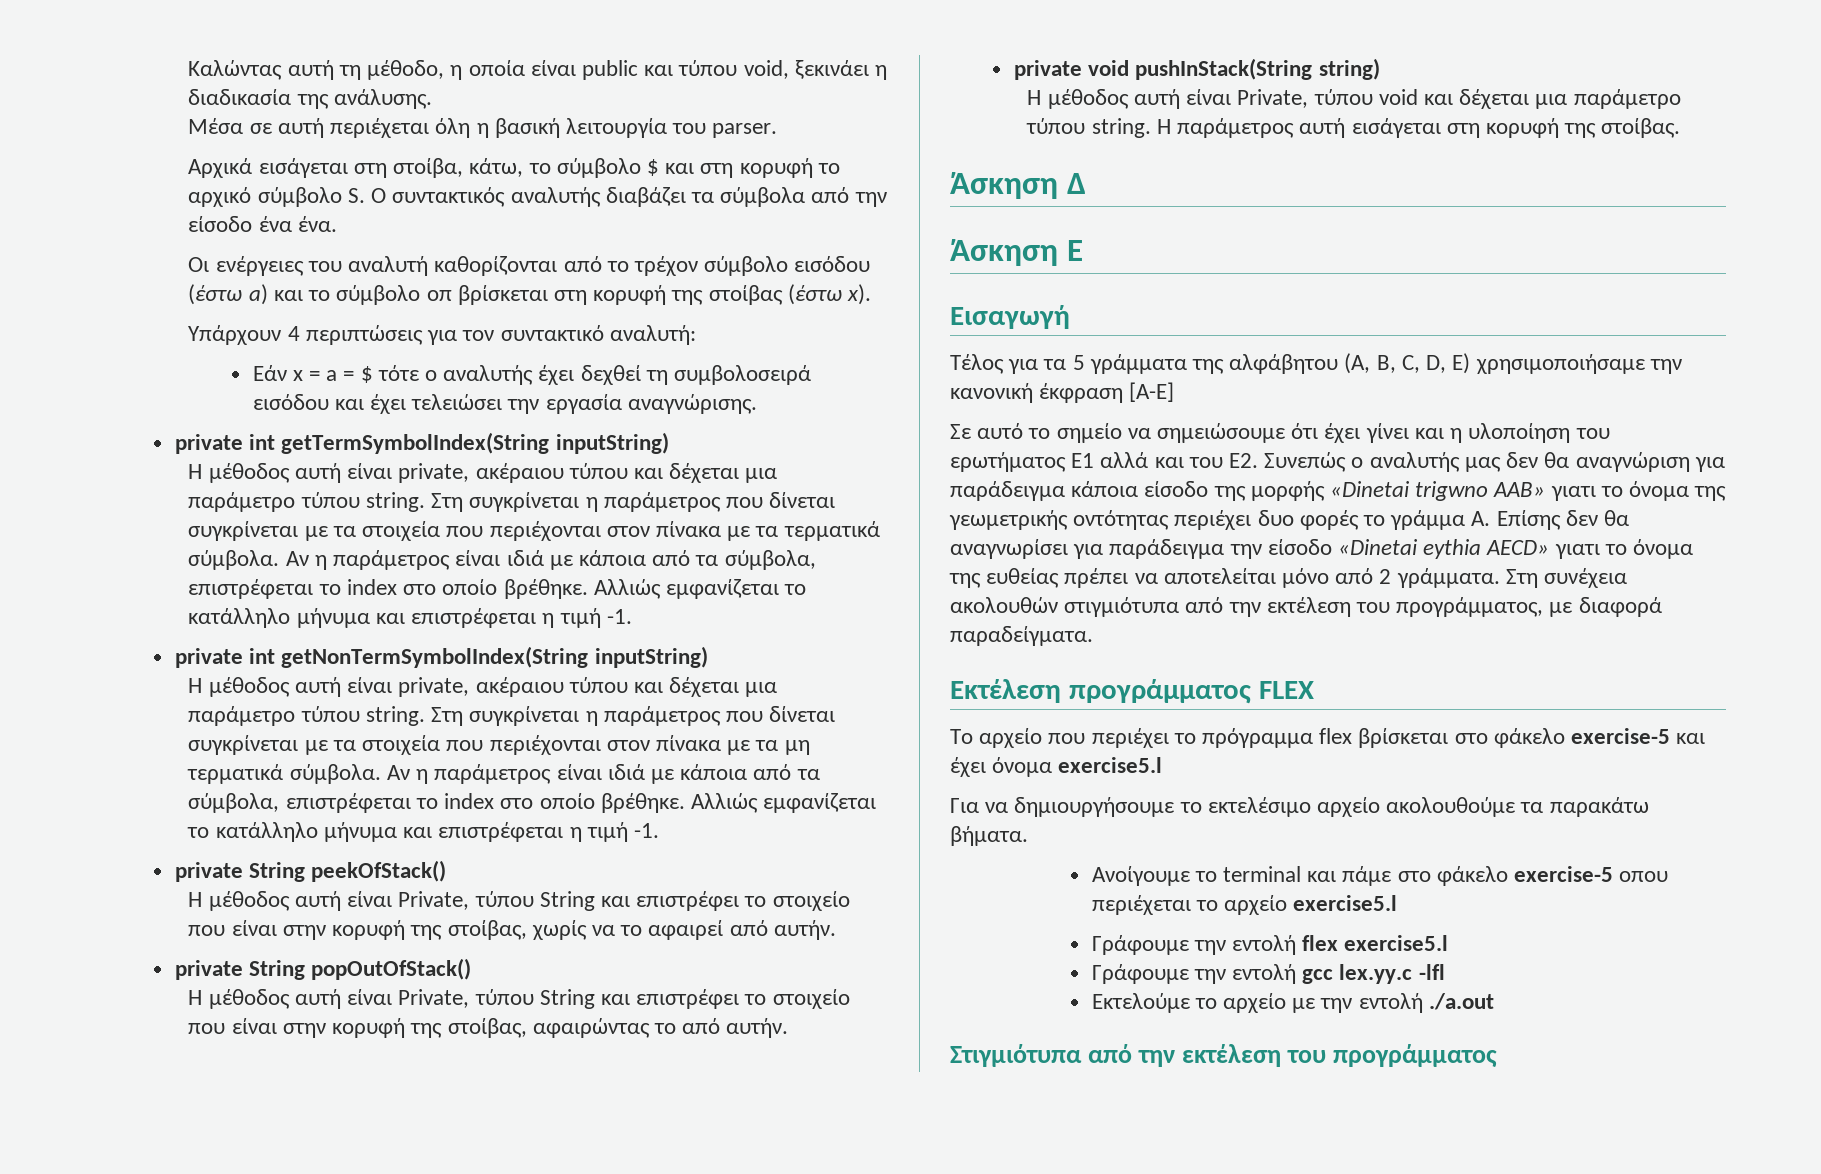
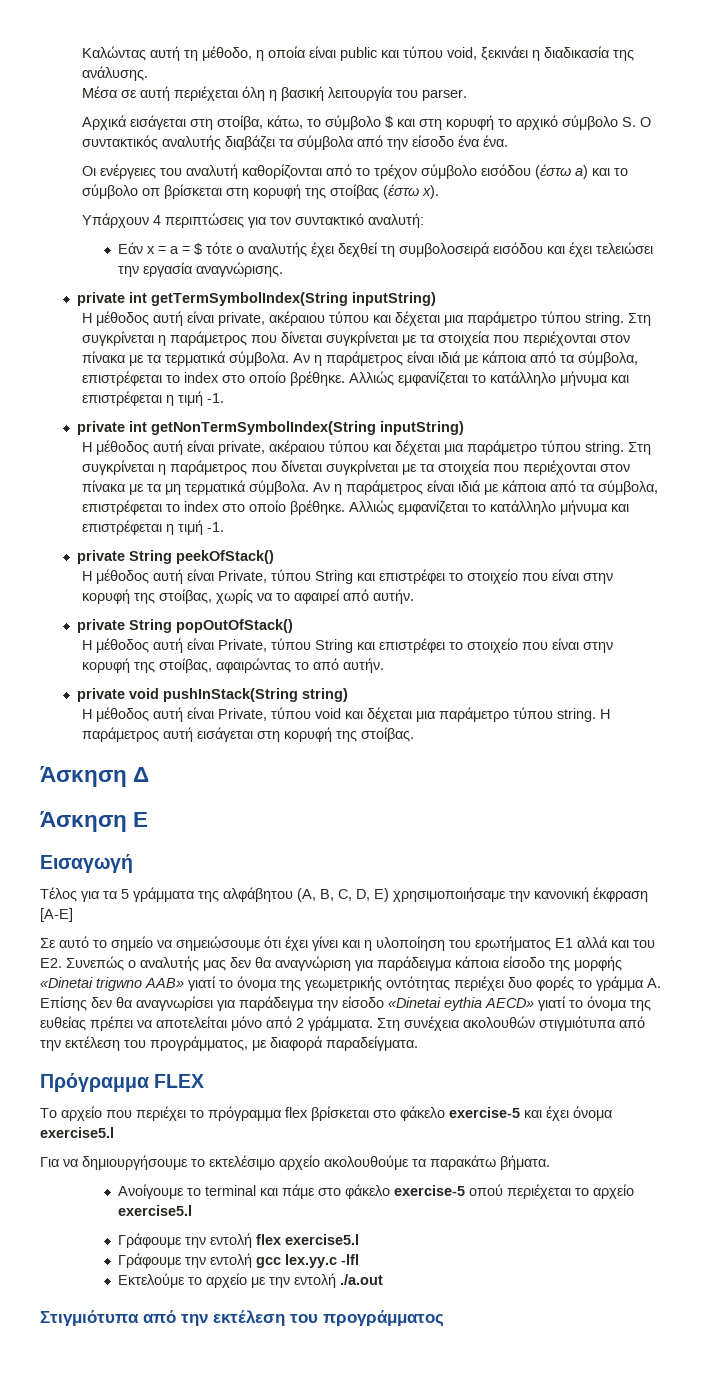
- Σε αυτό το σημείο να σημειώσουμε ότι έχει γίνει και η υλοποίηση του ερωτήματος Ε1 αλλά και του Ε2. Συνεπώς ο αναλυτής μας δεν θα αναγνώριση για παράδειγμα κάποια είσοδο της μορφής «Dinetai trigwno AAB» γιατι το όνομα της γεωμετρικής οντότητας περιέχει δυο φορές το γράμμα A. Επίσης δεν θα αναγνωρίσει για παράδειγμα την είσοδο «Dinetai eythia AECD» γιατι το όνομα της ευθείας πρέπει να αποτελείται μόνο από 2 γράμματα.
+ Σε αυτό το σημείο να σημειώσουμε ότι έχει γίνει και η υλοποίηση του ερωτήματος Ε1 αλλά και του Ε2. Συνεπώς ο αναλυτής μας δεν θα αναγνώριση για παράδειγμα κάποια είσοδο της μορφής «Dinetai trigwno AAB» γιατί το όνομα της γεωμετρικής οντότητας περιέχει δυο φορές το γράμμα A. Επίσης δεν θα αναγνωρίσει για παράδειγμα την είσοδο «Dinetai eythia AECD» γιατί το όνομα της ευθείας πρέπει να αποτελείται μόνο από 2 γράμματα.
- Εκτέλεση προγράμματος FLEX
+ Πρόγραμμα FLEX
- Ανοίγουμε το terminal και πάμε στο φάκελο exercise-5 οπου περιέχεται το αρχείο exercise5.l
+ Ανοίγουμε το terminal και πάμε στο φάκελο exercise-5 οπού περιέχεται το αρχείο exercise5.l

